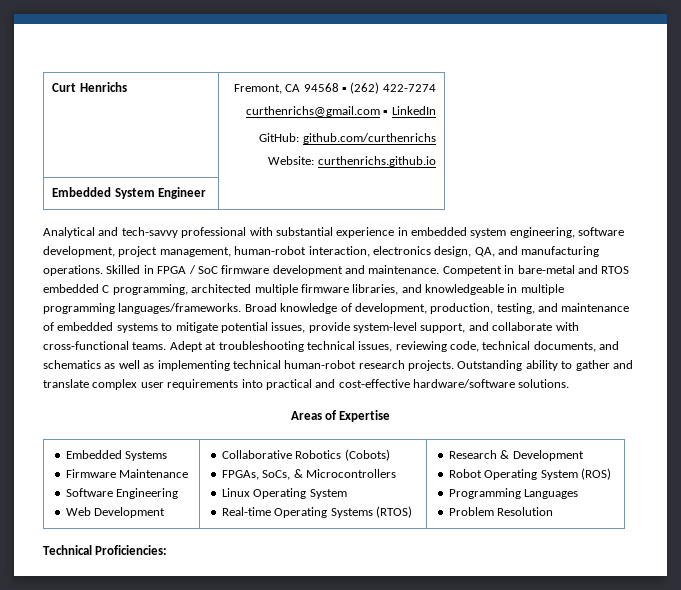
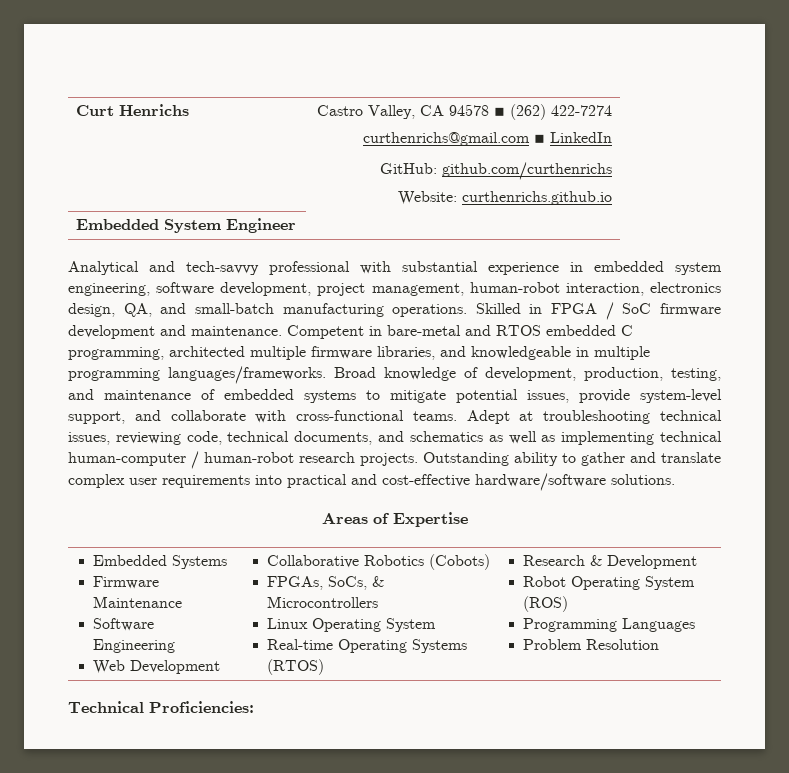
- Curt Henrichs | Fremont, CA 94568 ▪ (262) 422-7274
+ Curt Henrichs | Castro Valley, CA 94578 ▪ (262) 422-7274
- Analytical and tech-savvy professional with substantial experience in embedded system engineering, software development, project management, human-robot interaction, electronics design, QA, and manufacturing operations.
+ Analytical and tech-savvy professional with substantial experience in embedded system engineering, software development, project management, human-robot interaction, electronics design, QA, and small-batch manufacturing operations.
- Adept at troubleshooting technical issues, reviewing code, technical documents, and schematics as well as implementing technical human-robot research projects.
+ Adept at troubleshooting technical issues, reviewing code, technical documents, and schematics as well as implementing technical human-computer / human-robot research projects.

